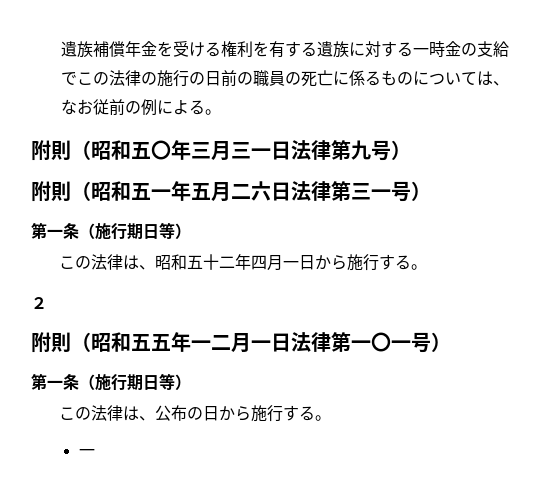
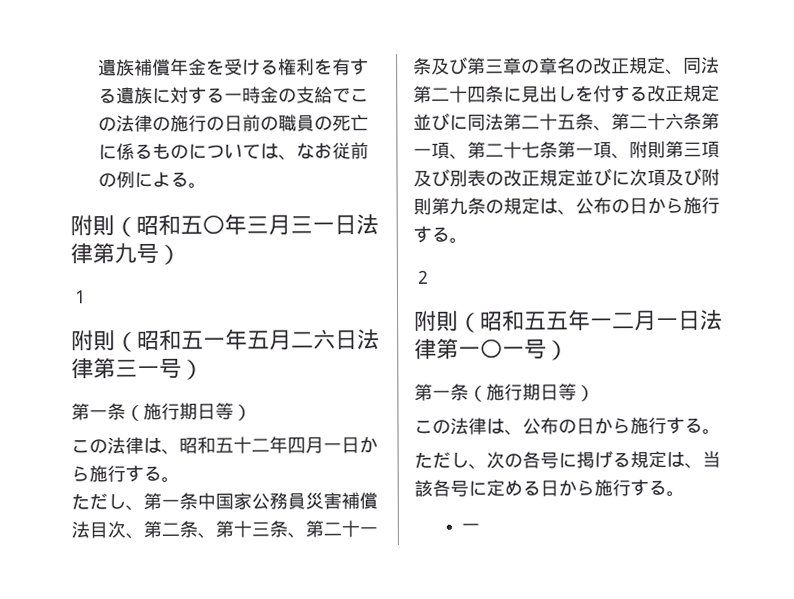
+ １
+ ただし、第一条中国家公務員災害補償法目次、第二条、第十三条、第二十一条及び第三章の章名の改正規定、同法第二十四条に見出しを付する改正規定並びに同法第二十五条、第二十六条第一項、第二十七条第一項、附則第三項及び別表の改正規定並びに次項及び附則第九条の規定は、公布の日から施行する。
+ ただし、次の各号に掲げる規定は、当該各号に定める日から施行する。

